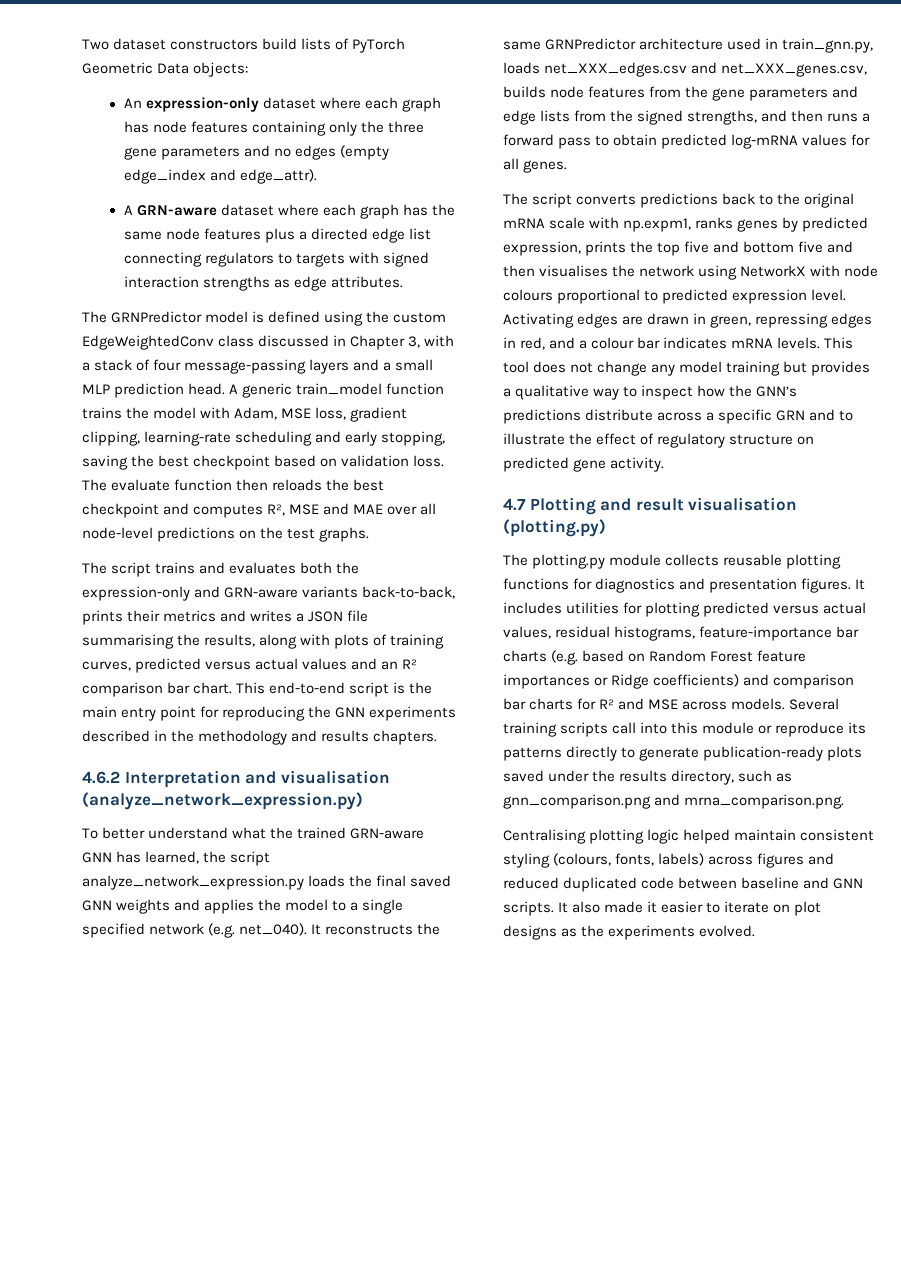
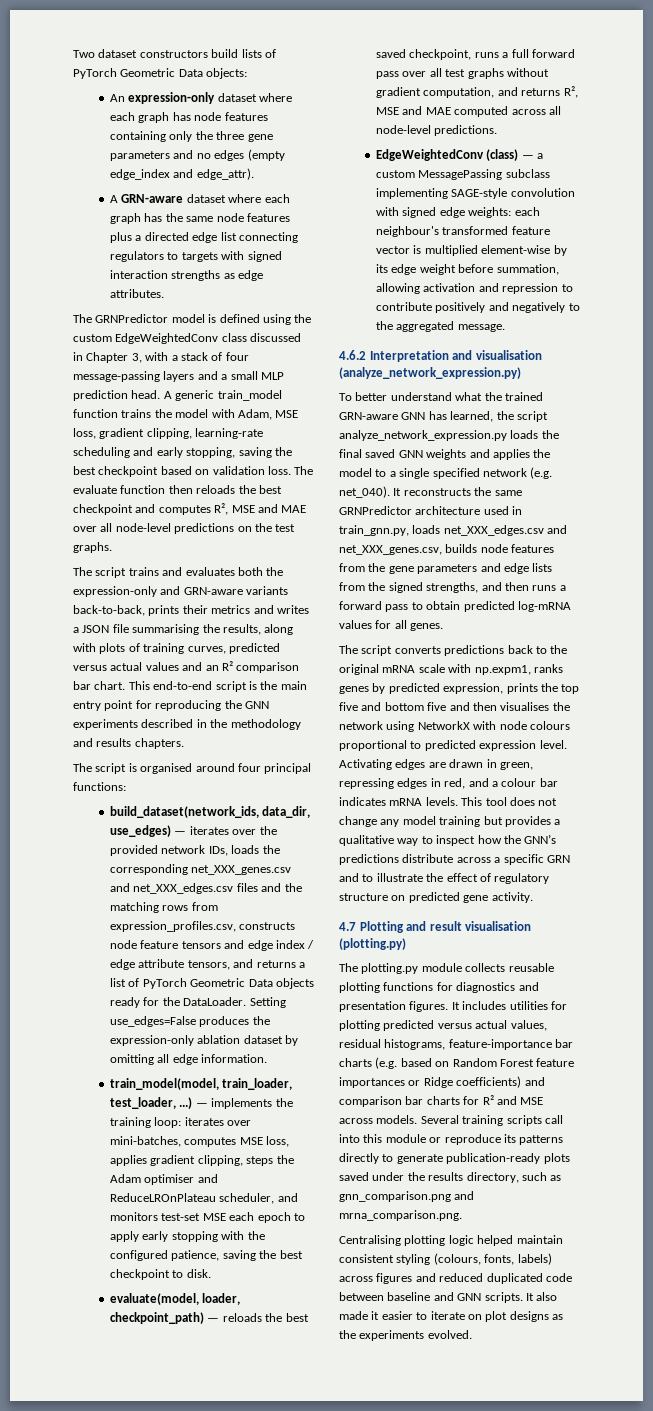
+ The script is organised around four principal functions:
+ build_dataset(network_ids, data_dir, use_edges) — iterates over the provided network IDs, loads the corresponding net_XXX_genes.csv and net_XXX_edges.csv files and the matching rows from expression_profiles.csv, constructs node feature tensors and edge index / edge attribute tensors, and returns a list of PyTorch Geometric Data objects ready for the DataLoader. Setting use_edges=False produces the expression-only ablation dataset by omitting all edge information.
+ train_model(model, train_loader, test_loader, ...) — implements the training loop: iterates over mini-batches, computes MSE loss, applies gradient clipping, steps the Adam optimiser and ReduceLROnPlateau scheduler, and monitors test-set MSE each epoch to apply early stopping with the configured patience, saving the best checkpoint to disk.
+ evaluate(model, loader, checkpoint_path) — reloads the best saved checkpoint, runs a full forward pass over all test graphs without gradient computation, and returns R², MSE and MAE computed across all node-level predictions.
+ EdgeWeightedConv (class) — a custom MessagePassing subclass implementing SAGE-style convolution with signed edge weights: each neighbour's transformed feature vector is multiplied element-wise by its edge weight before summation, allowing activation and repression to contribute positively and negatively to the aggregated message.

